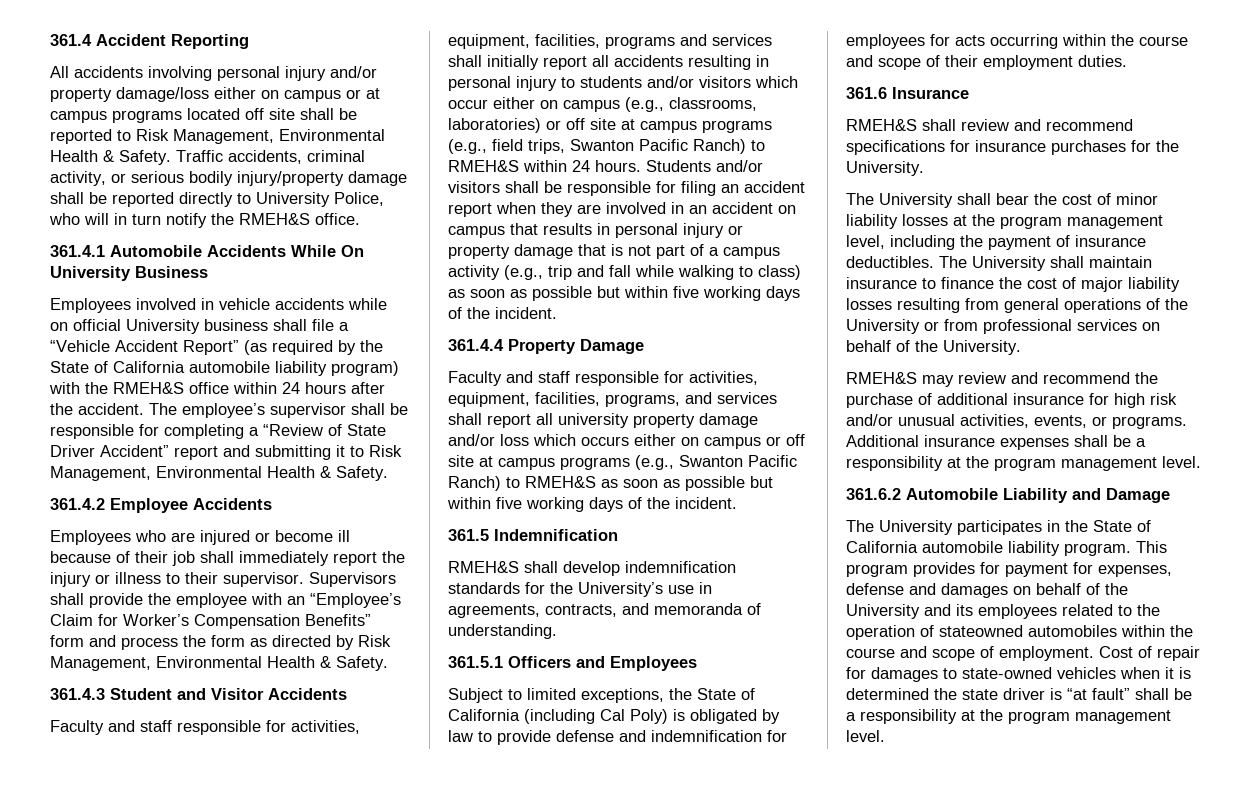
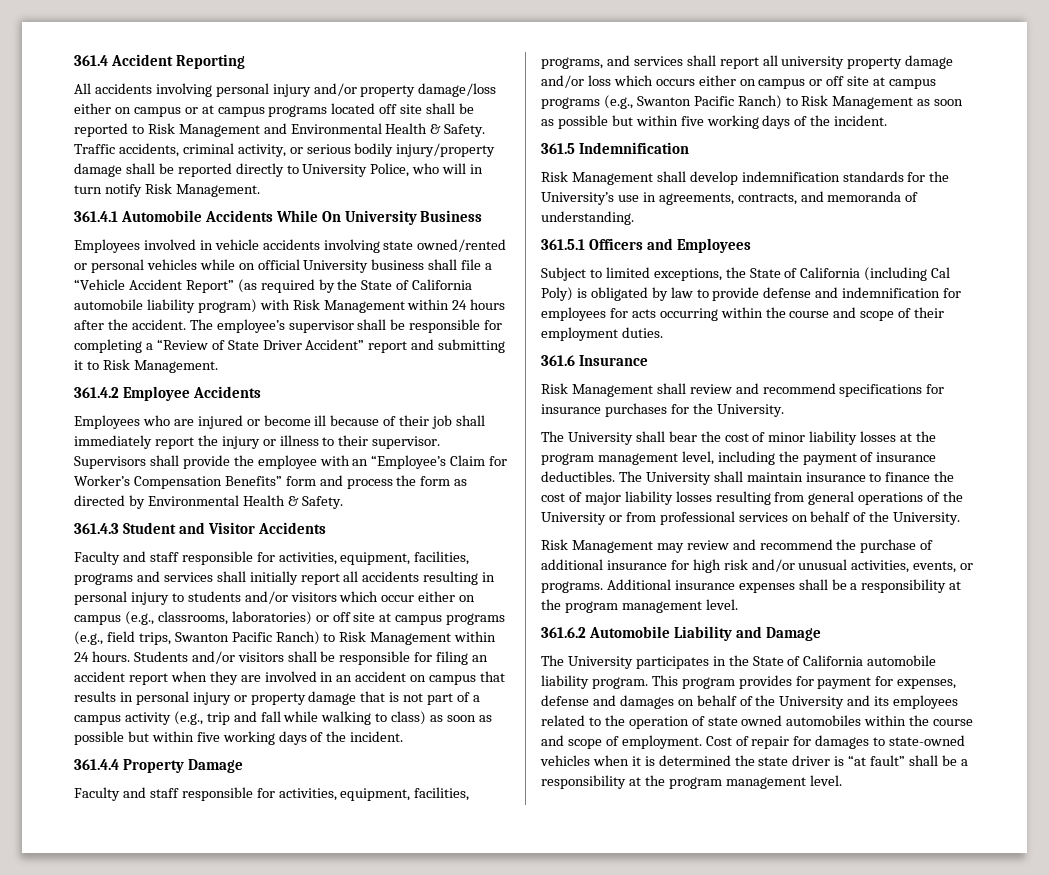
- All accidents involving personal injury and/or property damage/loss either on campus or at campus programs located off site shall be reported to Risk Management, Environmental Health & Safety.
+ All accidents involving personal injury and/or property damage/loss either on campus or at campus programs located off site shall be reported to Risk Management and Environmental Health & Safety.
- Traffic accidents, criminal activity, or serious bodily injury/property damage shall be reported directly to University Police, who will in turn notify the RMEH&S office.
+ Traffic accidents, criminal activity, or serious bodily injury/property damage shall be reported directly to University Police, who will in turn notify Risk Management.
- Employees involved in vehicle accidents while on official University business shall file a “Vehicle Accident Report” (as required by the State of California automobile liability program) with the RMEH&S office within 24 hours after the accident.
+ Employees involved in vehicle accidents involving state owned/rented or personal vehicles while on official University business shall file a “Vehicle Accident Report” (as required by the State of California automobile liability program) with Risk Management within 24 hours after the accident.
- The employee’s supervisor shall be responsible for completing a “Review of State Driver Accident” report and submitting it to Risk Management, Environmental Health & Safety.
+ The employee’s supervisor shall be responsible for completing a “Review of State Driver Accident” report and submitting it to Risk Management.
- Supervisors shall provide the employee with an “Employee’s Claim for Worker’s Compensation Benefits” form and process the form as directed by Risk Management, Environmental Health & Safety.
+ Supervisors shall provide the employee with an “Employee’s Claim for Worker’s Compensation Benefits” form and process the form as directed by Environmental Health & Safety.
- Faculty and staff responsible for activities, equipment, facilities, programs and services shall initially report all accidents resulting in personal injury to students and/or visitors which occur either on campus (e.g., classrooms, laboratories) or off site at campus programs (e.g., field trips, Swanton Pacific Ranch) to RMEH&S within 24 hours.
+ Faculty and staff responsible for activities, equipment, facilities, programs and services shall initially report all accidents resulting in personal injury to students and/or visitors which occur either on campus (e.g., classrooms, laboratories) or off site at campus programs (e.g., field trips, Swanton Pacific Ranch) to Risk Management within 24 hours.
- Faculty and staff responsible for activities, equipment, facilities, programs, and services shall report all university property damage and/or loss which occurs either on campus or off site at campus programs (e.g., Swanton Pacific Ranch) to RMEH&S as soon as possible but within five working days of the incident.
+ Faculty and staff responsible for activities, equipment, facilities, programs, and services shall report all university property damage and/or loss which occurs either on campus or off site at campus programs (e.g., Swanton Pacific Ranch) to Risk Management as soon as possible but within five working days of the incident.
- RMEH&S shall develop indemnification standards for the University’s use in agreements, contracts, and memoranda of understanding.
+ Risk Management shall develop indemnification standards for the University’s use in agreements, contracts, and memoranda of understanding.
- RMEH&S shall review and recommend specifications for insurance purchases for the University.
+ Risk Management shall review and recommend specifications for insurance purchases for the University.
- RMEH&S may review and recommend the purchase of additional insurance for high risk and/or unusual activities, events, or programs.
+ Risk Management may review and recommend the purchase of additional insurance for high risk and/or unusual activities, events, or programs.
- This program provides for payment for expenses, defense and damages on behalf of the University and its employees related to the operation of stateowned automobiles within the course and scope of employment.
+ This program provides for payment for expenses, defense and damages on behalf of the University and its employees related to the operation of state owned automobiles within the course and scope of employment.

